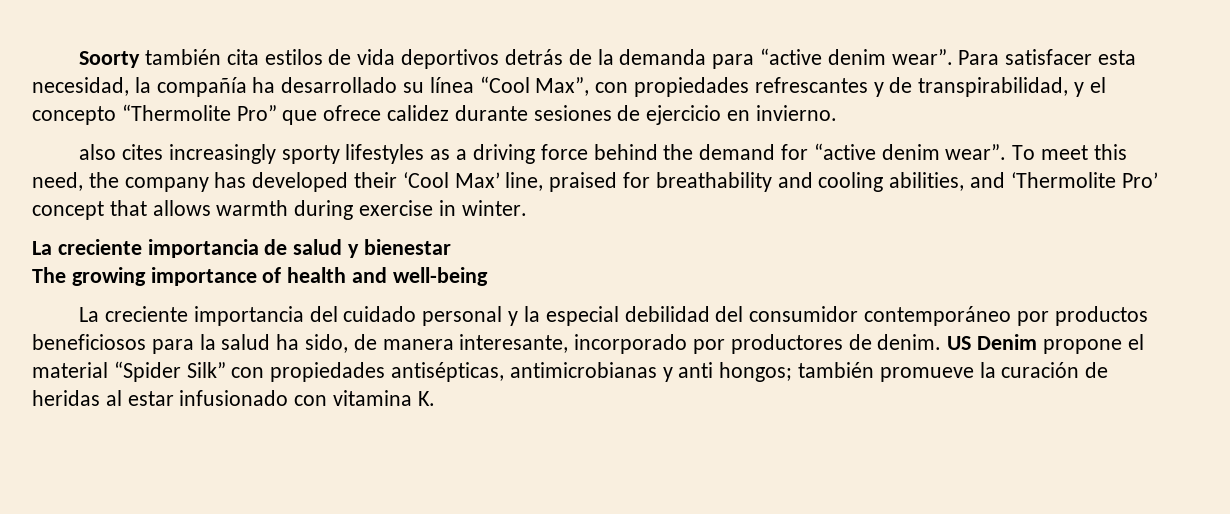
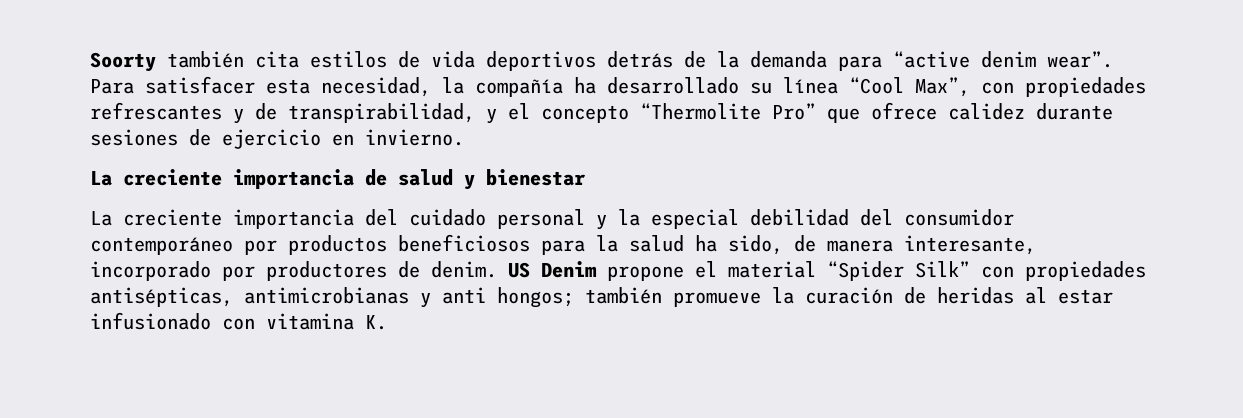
- also cites increasingly sporty lifestyles as a driving force behind the demand for “active denim wear”. To meet this need, the company has developed their ‘Cool Max’ line, praised for breathability and cooling abilities, and ‘Thermolite Pro’ concept that allows warmth during exercise in winter.
- The growing importance of health and well-being

